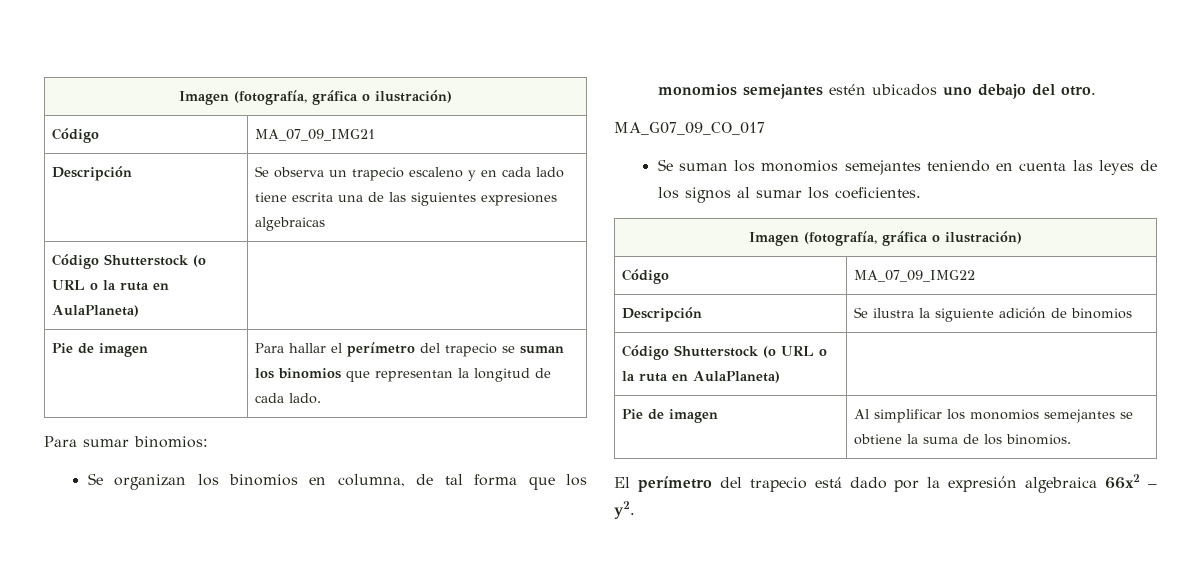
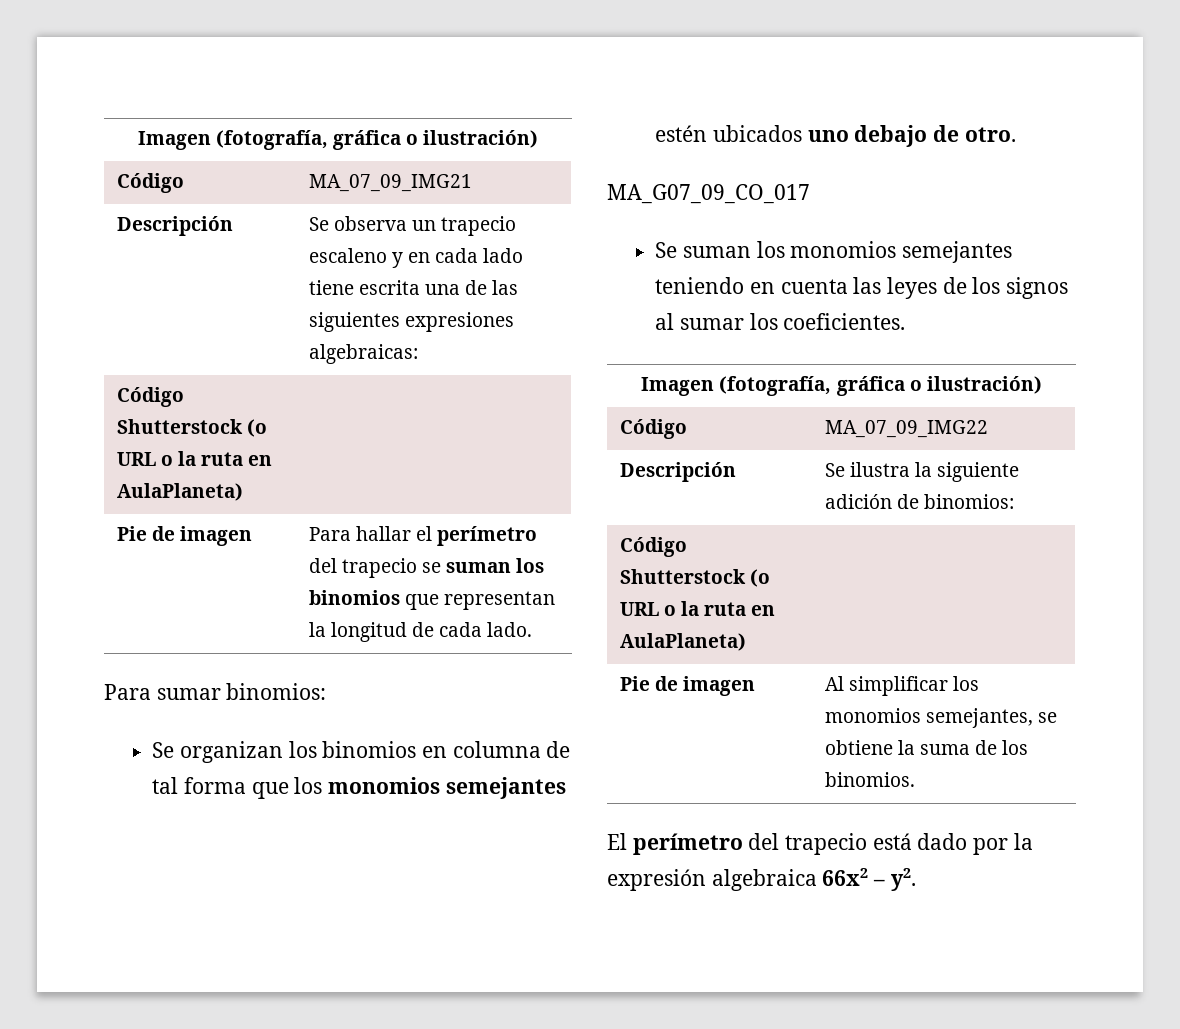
- Descripción | Se observa un trapecio escaleno y en cada lado tiene escrita una de las siguientes expresiones algebraicas
+ Descripción | Se observa un trapecio escaleno y en cada lado tiene escrita una de las siguientes expresiones algebraicas:
- Se organizan los binomios en columna, de tal forma que los monomios semejantes estén ubicados uno debajo del otro.
+ Se organizan los binomios en columna de tal forma que los monomios semejantes estén ubicados uno debajo de otro.
- Descripción | Se ilustra la siguiente adición de binomios
+ Descripción | Se ilustra la siguiente adición de binomios:
- Pie de imagen | Al simplificar los monomios semejantes se obtiene la suma de los binomios.
+ Pie de imagen | Al simplificar los monomios semejantes, se obtiene la suma de los binomios.

